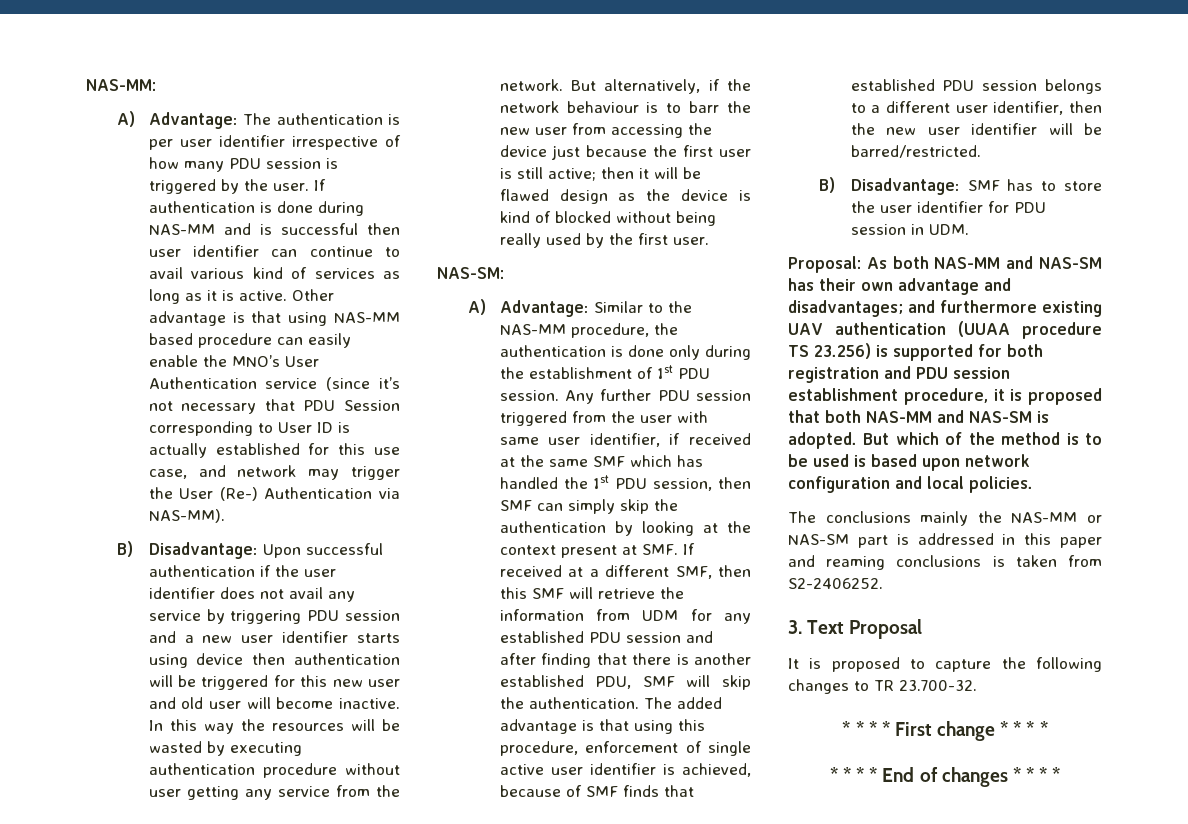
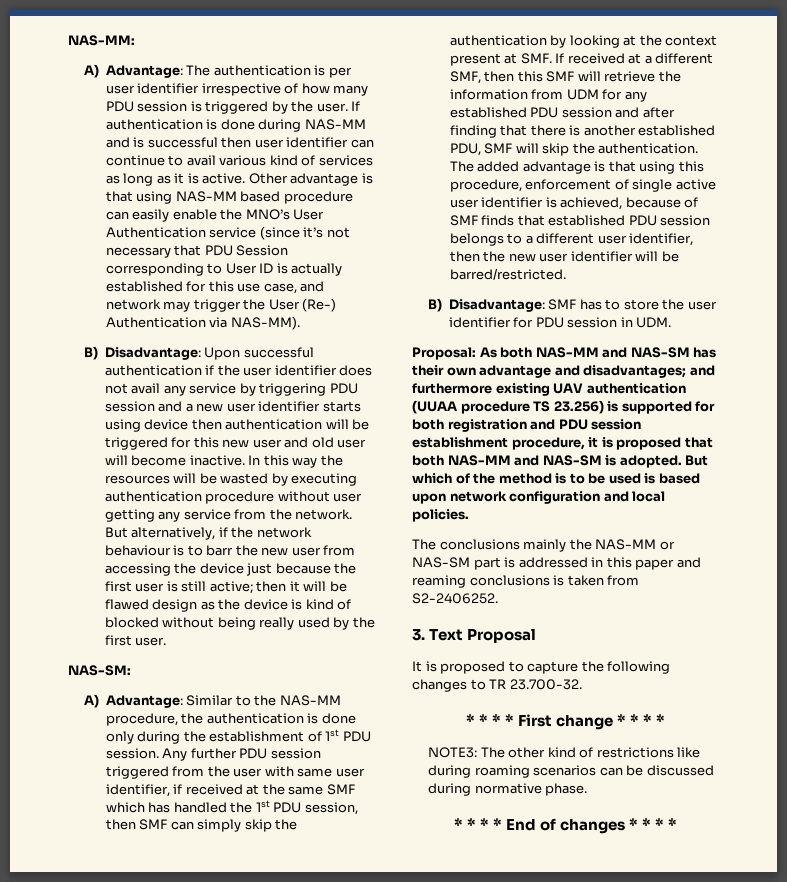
+ NOTE3: The other kind of restrictions like during roaming scenarios can be discussed during normative phase.

